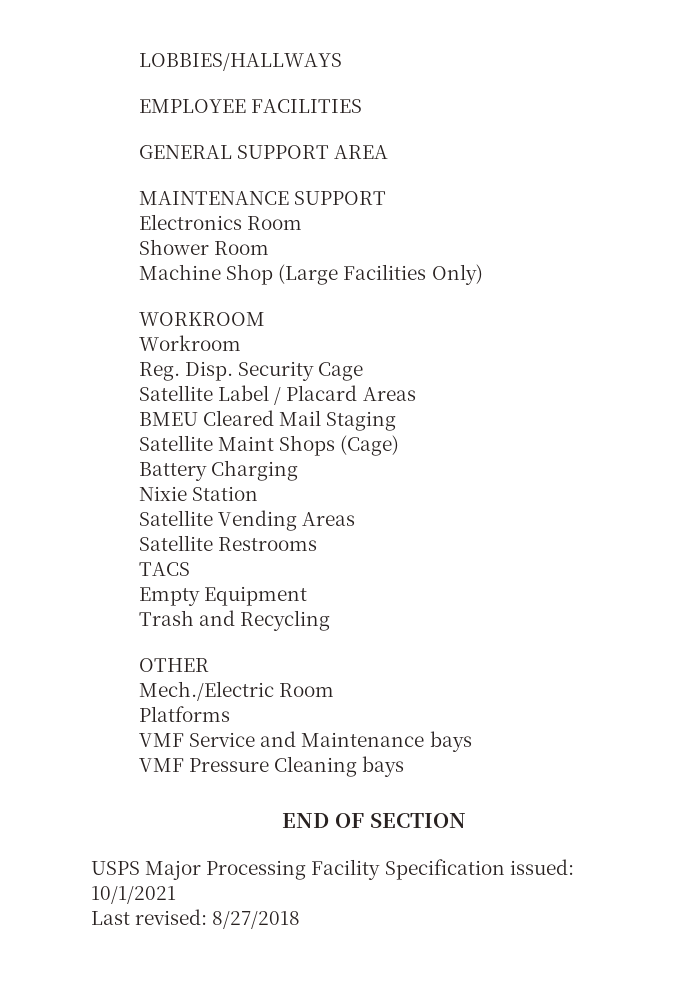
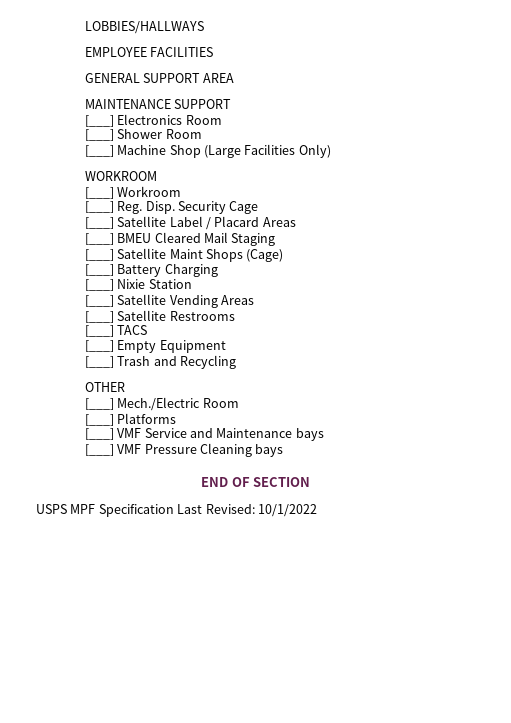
- Electronics Room
+ [___] Electronics Room
- Shower Room
+ [___] Shower Room
- Machine Shop (Large Facilities Only)
+ [___] Machine Shop (Large Facilities Only)
- Workroom
+ [___] Workroom
- Reg. Disp.
+ [___] Reg. Disp.
- Satellite Label / Placard Areas
+ [___] Satellite Label / Placard Areas
- BMEU Cleared Mail Staging
+ [___] BMEU Cleared Mail Staging
- Satellite Maint Shops (Cage)
+ [___] Satellite Maint Shops (Cage)
- Battery Charging
+ [___] Battery Charging
- Nixie Station
+ [___] Nixie Station
- Satellite Vending Areas
+ [___] Satellite Vending Areas
- Satellite Restrooms
+ [___] Satellite Restrooms
- TACS
+ [___] TACS
- Empty Equipment
+ [___] Empty Equipment
- Trash and Recycling
+ [___] Trash and Recycling
- Mech./Electric Room
+ [___] Mech./Electric Room
- Platforms
+ [___] Platforms
- VMF Service and Maintenance bays
+ [___] VMF Service and Maintenance bays
- VMF Pressure Cleaning bays
+ [___] VMF Pressure Cleaning bays
- USPS Major Processing Facility Specification issued: 10/1/2021
- Last revised: 8/27/2018
+ USPS MPF Specification Last Revised: 10/1/2022

